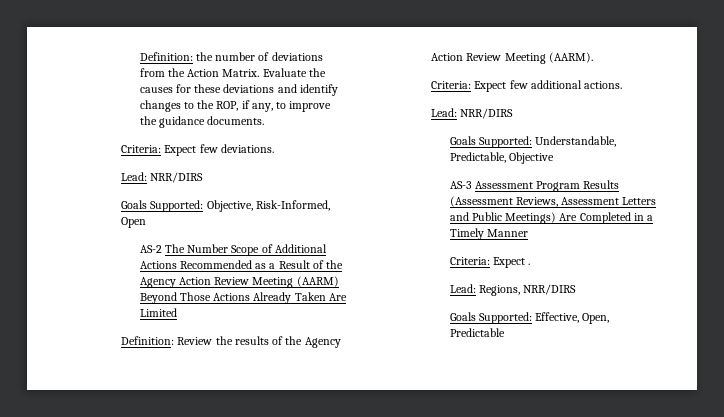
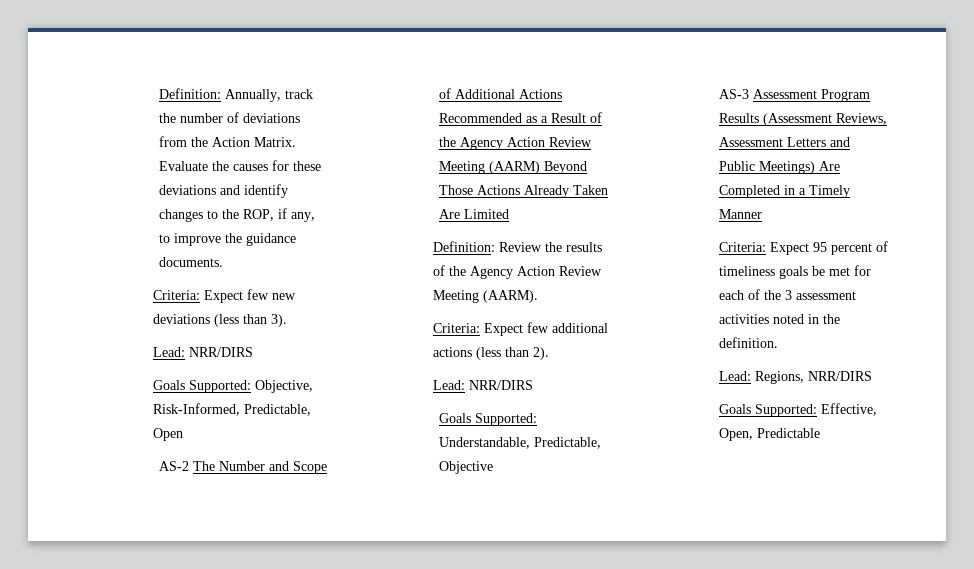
- Definition: the number of deviations from the Action Matrix.
+ Definition: Annually, track the number of deviations from the Action Matrix.
- Criteria: Expect few deviations.
+ Criteria: Expect few new deviations (less than 3).
- Goals Supported: Objective, Risk-Informed, Open
+ Goals Supported: Objective, Risk-Informed, Predictable, Open
- AS-2 The Number Scope of Additional Actions Recommended as a Result of the Agency Action Review Meeting (AARM) Beyond Those Actions Already Taken Are Limited
+ AS-2 The Number and Scope of Additional Actions Recommended as a Result of the Agency Action Review Meeting (AARM) Beyond Those Actions Already Taken Are Limited
- Criteria: Expect few additional actions.
+ Criteria: Expect few additional actions (less than 2).
- Criteria: Expect .
+ Criteria: Expect 95 percent of timeliness goals be met for each of the 3 assessment activities noted in the definition.

